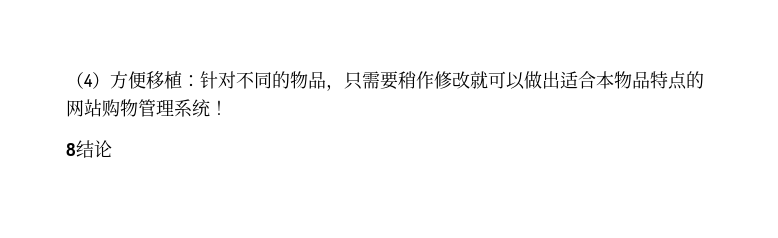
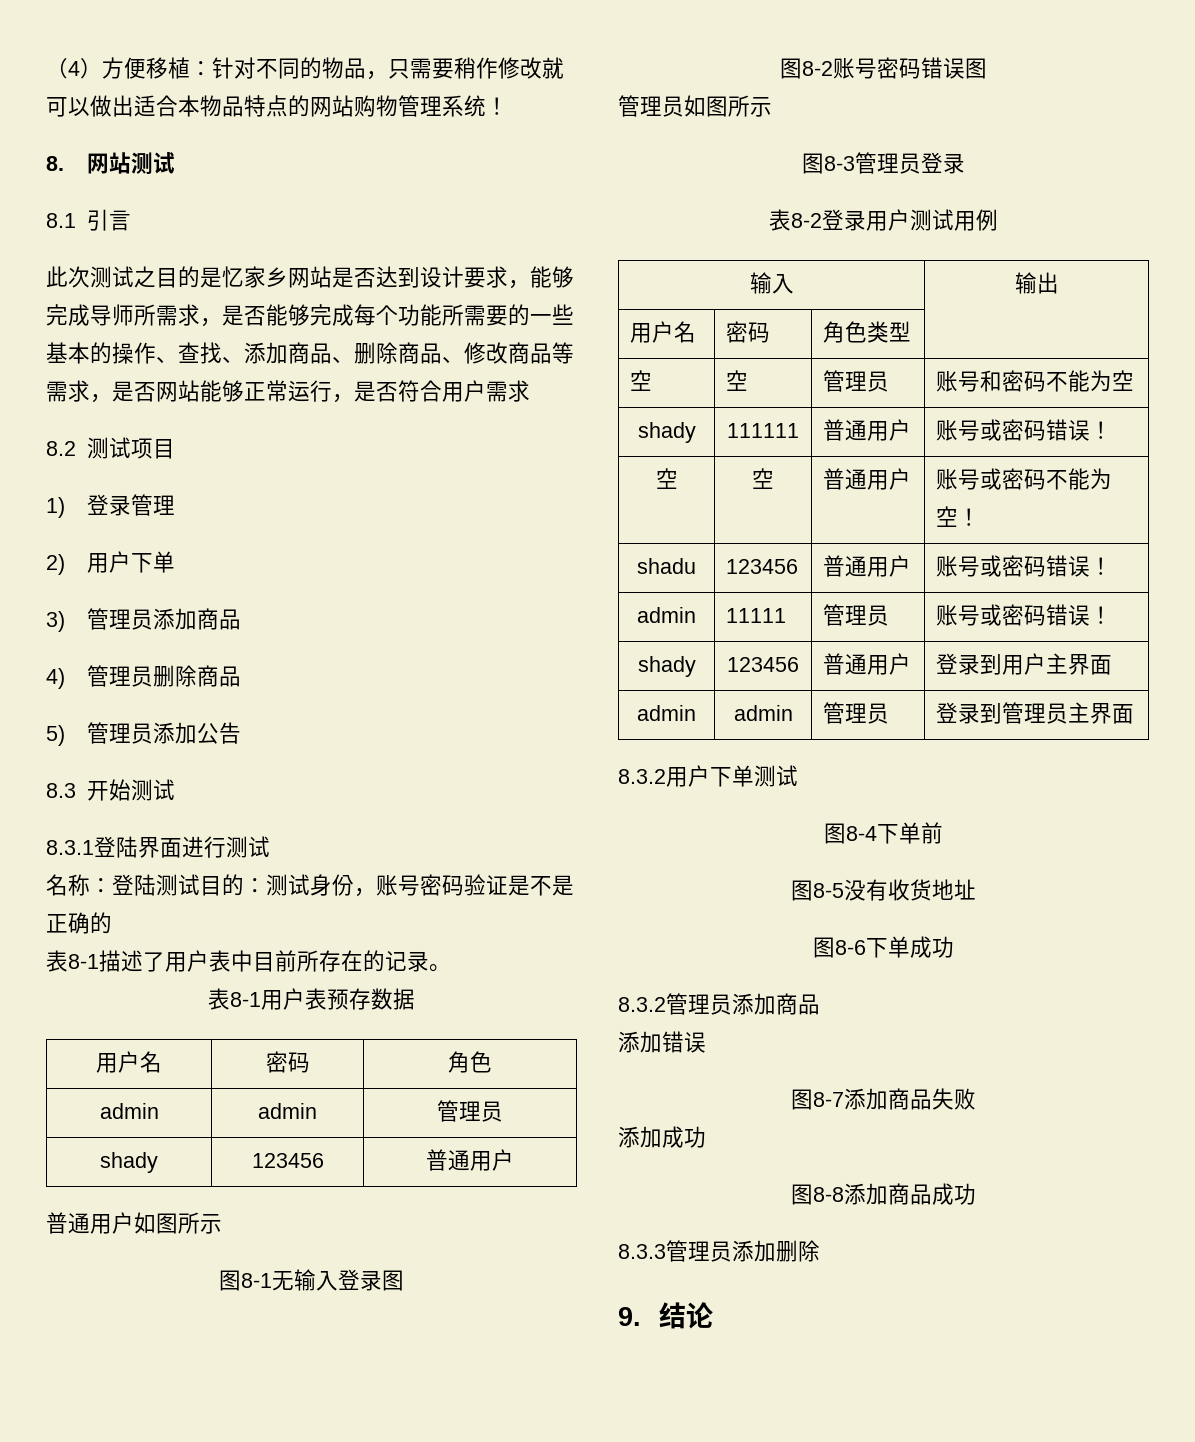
- 8结论
+ 8.网站测试
+ 8.1引言
+ 此次测试之目的是忆家乡网站是否达到设计要求，能够完成导师所需求，是否能够完成每个功能所需要的一些基本的操作、查找、添加商品、删除商品、修改商品等需求，是否网站能够正常运行，是否符合用户需求
+ 8.2测试项目
+ 1)登录管理
+ 2)用户下单
+ 3)管理员添加商品
+ 4)管理员删除商品
+ 5)管理员添加公告
+ 8.3开始测试
+ 8.3.1登陆界面进行测试
+ 名称：登陆测试目的：测试身份，账号密码验证是不是正确的
+ 表8-1描述了用户表中目前所存在的记录。
+ 表8-1用户表预存数据
+ 用户名 | 密码 | 角色
+ admin | admin | 管理员
+ shady | 123456 | 普通用户
+ 普通用户如图所示
+ 图8-1无输入登录图
+ 图8-2账号密码错误图
+ 管理员如图所示
+ 图8-3管理员登录
+ 表8-2登录用户测试用例
+ 输入 | 输出
+ 用户名 | 密码 | 角色类型 |
+ 空 | 空 | 管理员 | 账号和密码不能为空
+ shady | 111111 | 普通用户 | 账号或密码错误！
+ 空 | 空 | 普通用户 | 账号或密码不能为空！
+ shadu | 123456 | 普通用户 | 账号或密码错误！
+ admin | 11111 | 管理员 | 账号或密码错误！
+ shady | 123456 | 普通用户 | 登录到用户主界面
+ admin | admin | 管理员 | 登录到管理员主界面
+ 8.3.2用户下单测试
+ 图8-4下单前
+ 图8-5没有收货地址
+ 图8-6下单成功
+ 8.3.2管理员添加商品
+ 添加错误
+ 图8-7添加商品失败
+ 添加成功
+ 图8-8添加商品成功
+ 8.3.3管理员添加删除
+ 9.结论

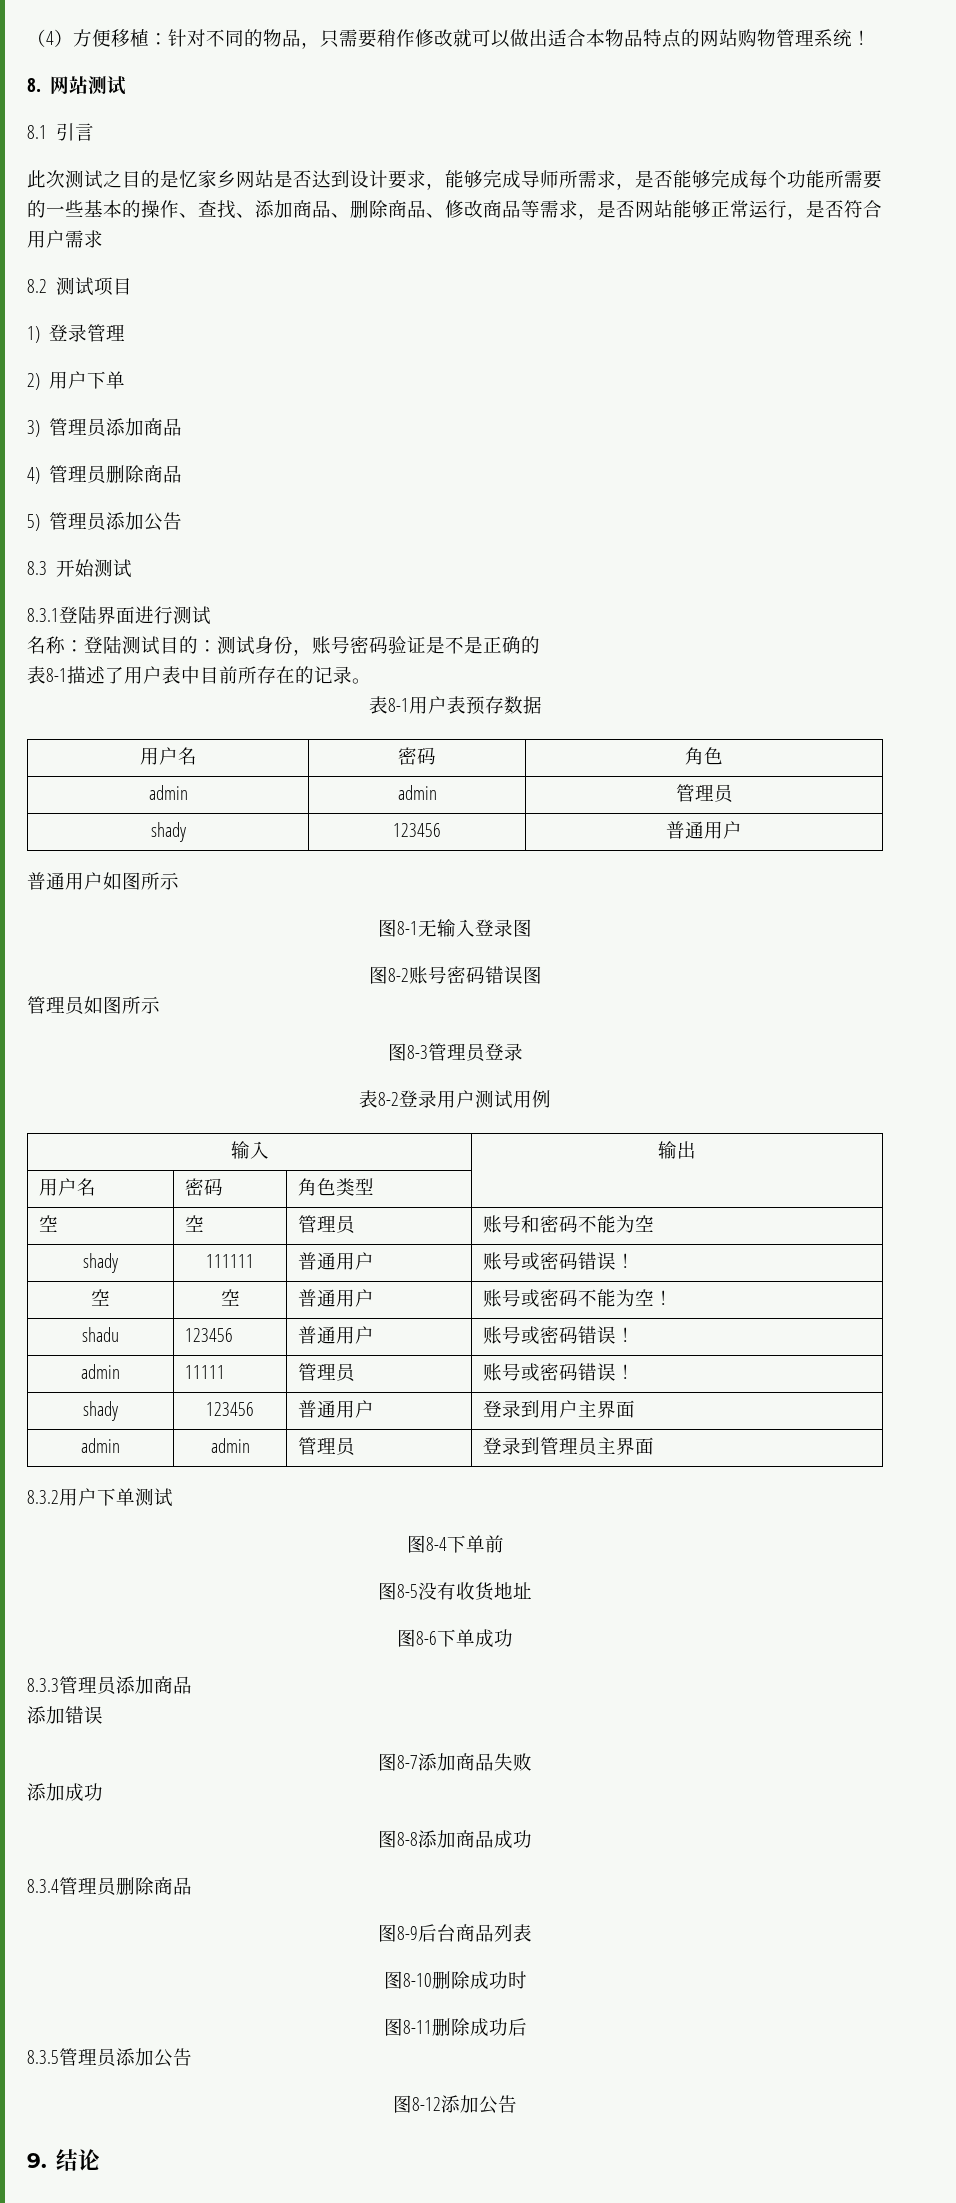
- 8.3.2管理员添加商品
+ 8.3.3管理员添加商品
- 8.3.3管理员添加删除
+ 8.3.4管理员删除商品
+ 图8-9后台商品列表
+ 图8-10删除成功时
+ 图8-11删除成功后
+ 8.3.5管理员添加公告
+ 图8-12添加公告

